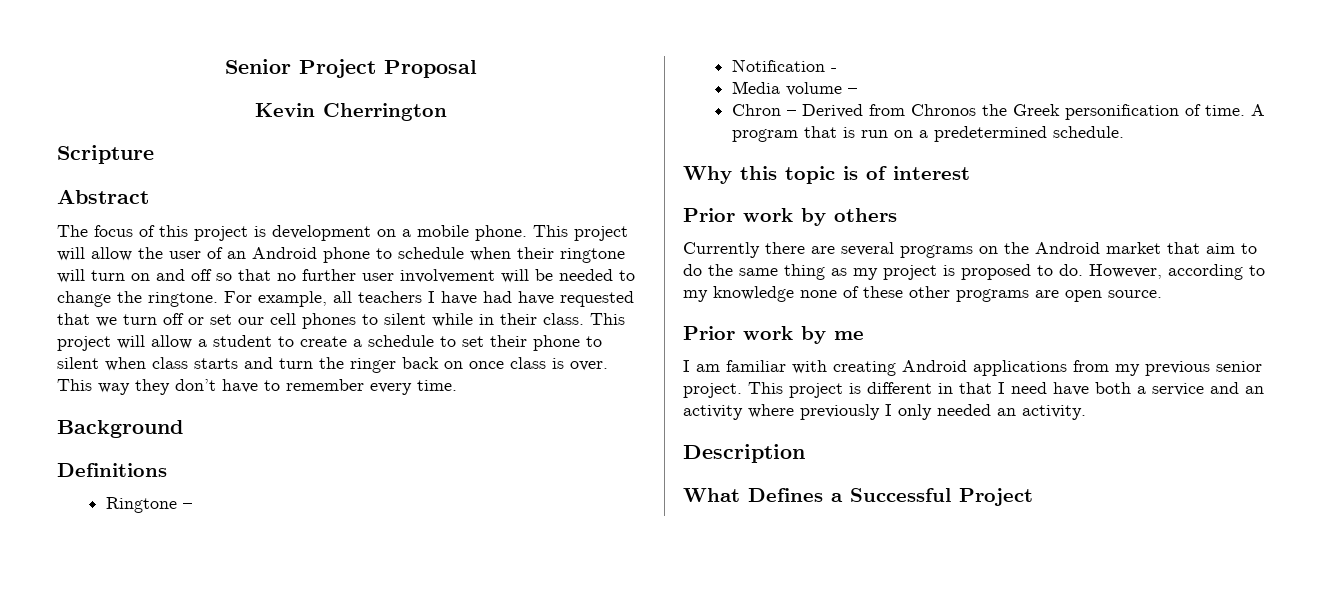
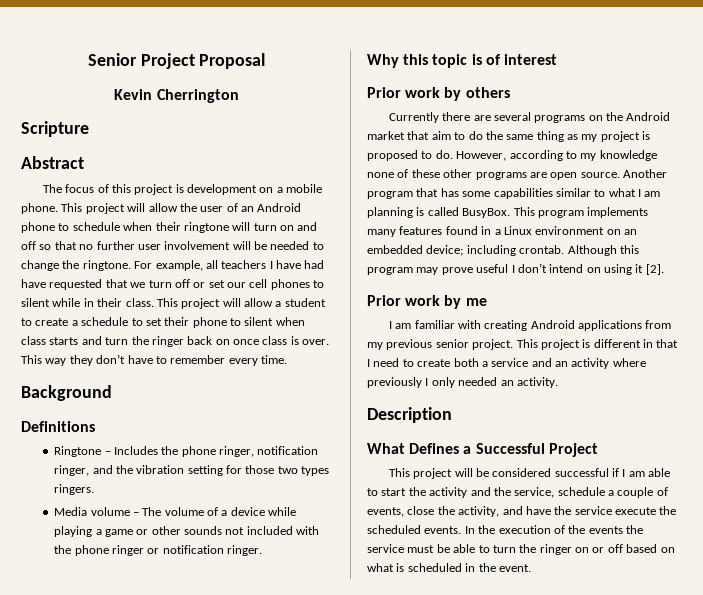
- Ringtone –
- Notification -
- Media volume –
- Chron – Derived from Chronos the Greek personification of time. A program that is run on a predetermined schedule.
+ Ringtone – Includes the phone ringer, notification ringer, and the vibration setting for those two types ringers.
+ Media volume – The volume of a device while playing a game or other sounds not included with the phone ringer or notification ringer.
+ Another program that has some capabilities similar to what I am planning is called BusyBox. This program implements many features found in a Linux environment on an embedded device; including crontab. Although this program may prove useful I don’t intend on using it [2].
- This project is different in that I need have both a service and an activity where previously I only needed an activity.
+ This project is different in that I need to create both a service and an activity where previously I only needed an activity.
+ This project will be considered successful if I am able to start the activity and the service, schedule a couple of events, close the activity, and have the service execute the scheduled events. In the execution of the events the service must be able to turn the ringer on or off based on what is scheduled in the event.

